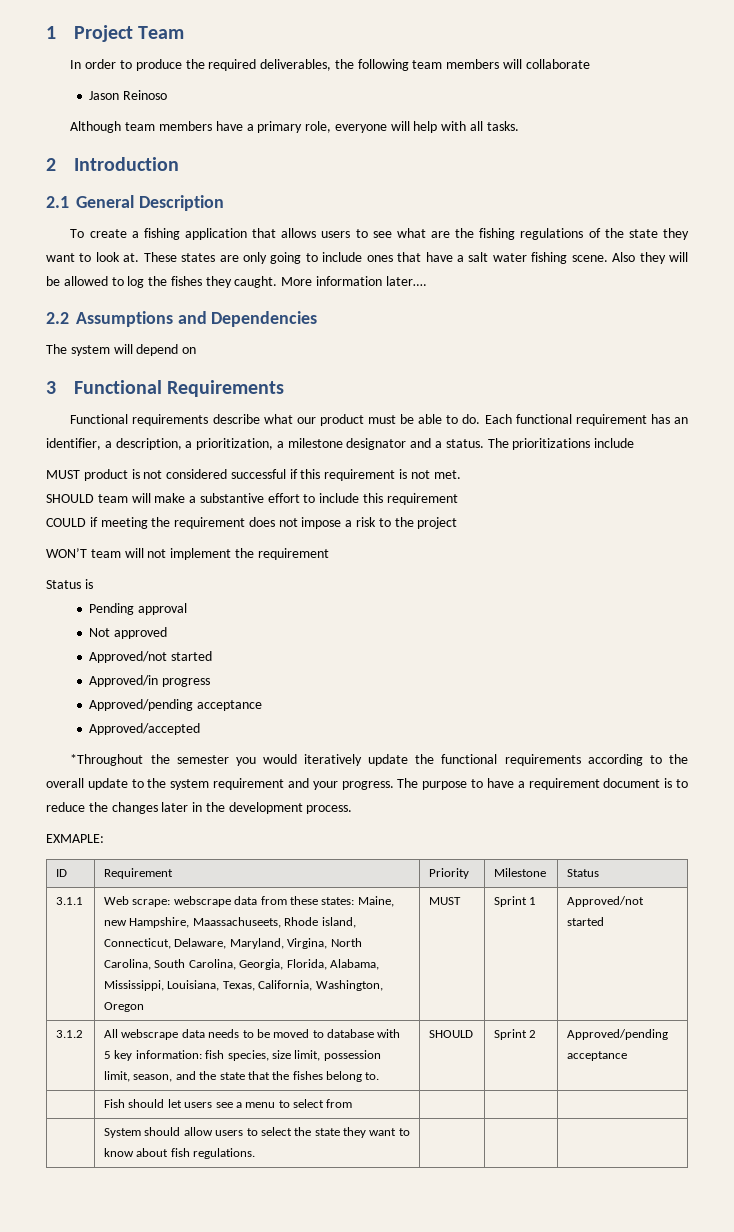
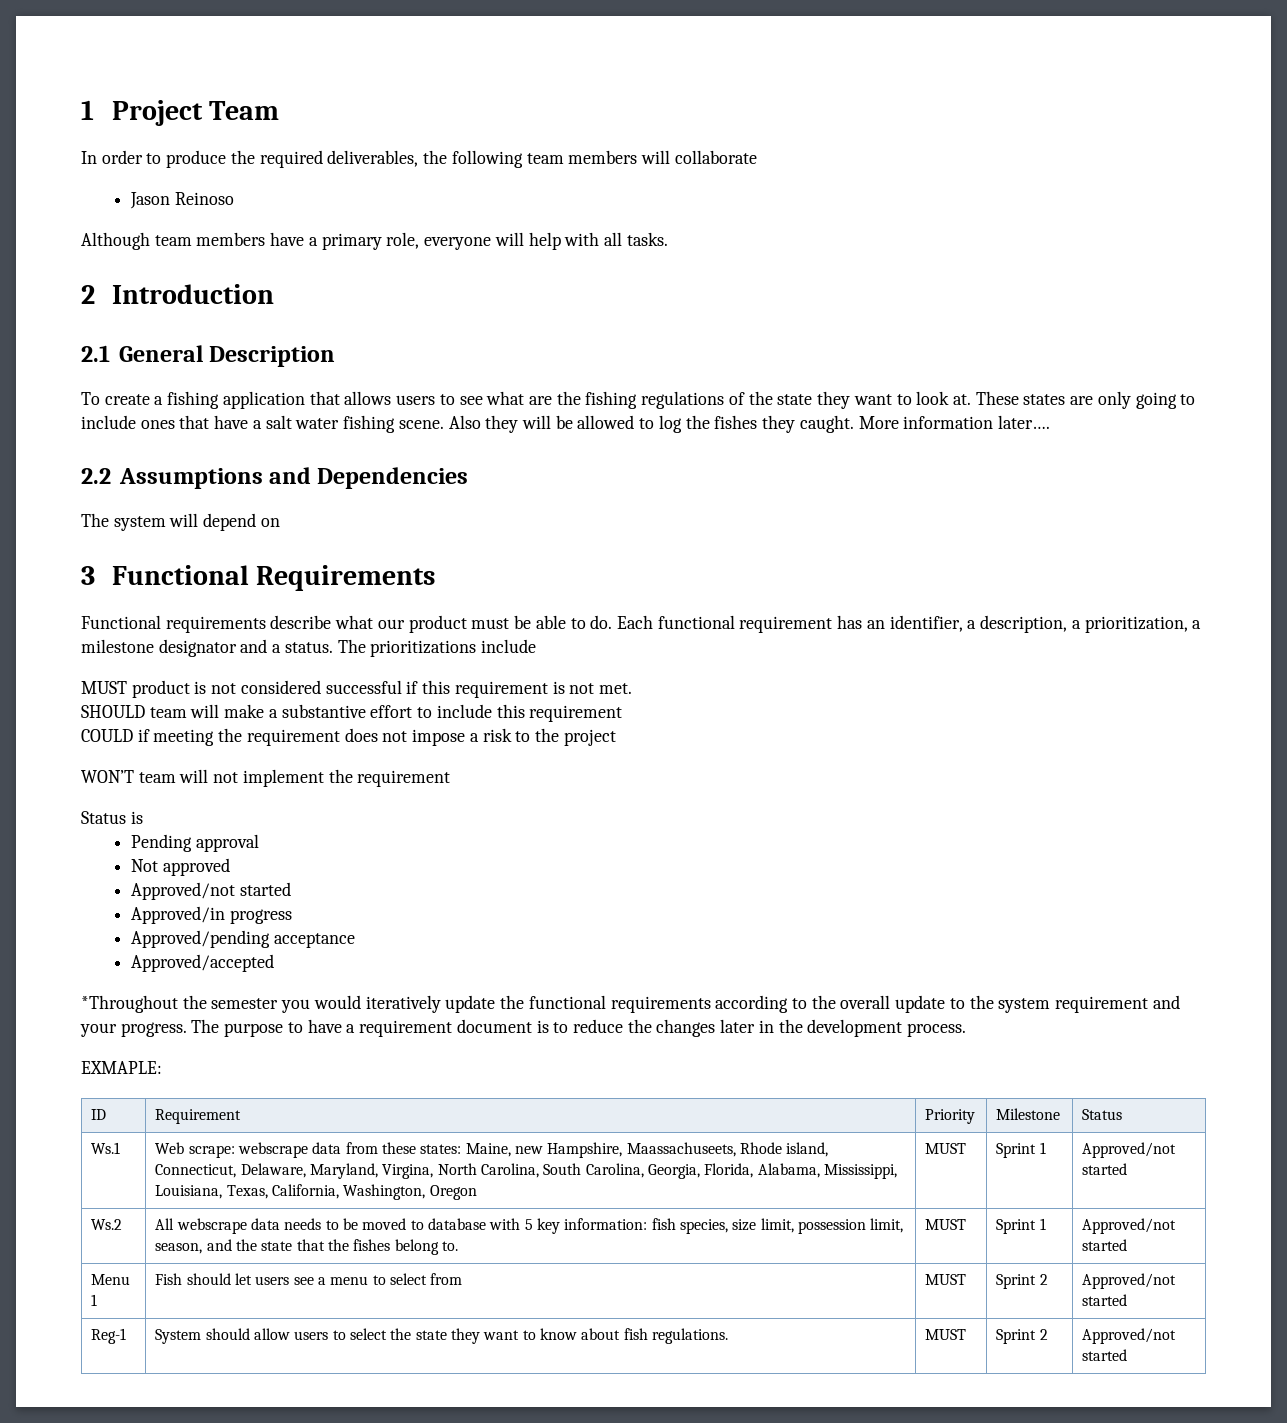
- 3.1.1 | Web scrape: webscrape data from these states: Maine, new Hampshire, Maassachuseets, Rhode island, Connecticut, Delaware, Maryland, Virgina, North Carolina, South Carolina, Georgia, Florida, Alabama, Mississippi, Louisiana, Texas, California, Washington, Oregon | MUST | Sprint 1 | Approved/not started
+ Ws.1 | Web scrape: webscrape data from these states: Maine, new Hampshire, Maassachuseets, Rhode island, Connecticut, Delaware, Maryland, Virgina, North Carolina, South Carolina, Georgia, Florida, Alabama, Mississippi, Louisiana, Texas, California, Washington, Oregon | MUST | Sprint 1 | Approved/not started
- 3.1.2 | All webscrape data needs to be moved to database with 5 key information: fish species, size limit, possession limit, season, and the state that the fishes belong to. | SHOULD | Sprint 2 | Approved/pending acceptance
- | Fish should let users see a menu to select from | | |
- | System should allow users to select the state they want to know about fish regulations. | | |
+ Ws.2 | All webscrape data needs to be moved to database with 5 key information: fish species, size limit, possession limit, season, and the state that the fishes belong to. | MUST | Sprint 1 | Approved/not started
+ Menu 1 | Fish should let users see a menu to select from | MUST | Sprint 2 | Approved/not started
+ Reg-1 | System should allow users to select the state they want to know about fish regulations. | MUST | Sprint 2 | Approved/not started

